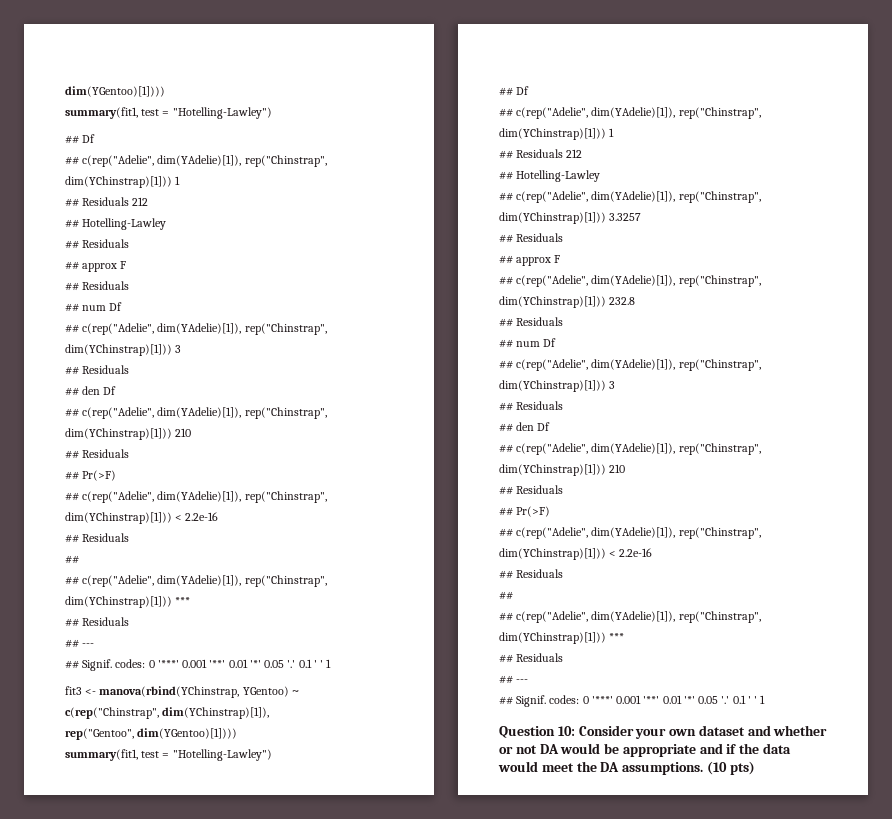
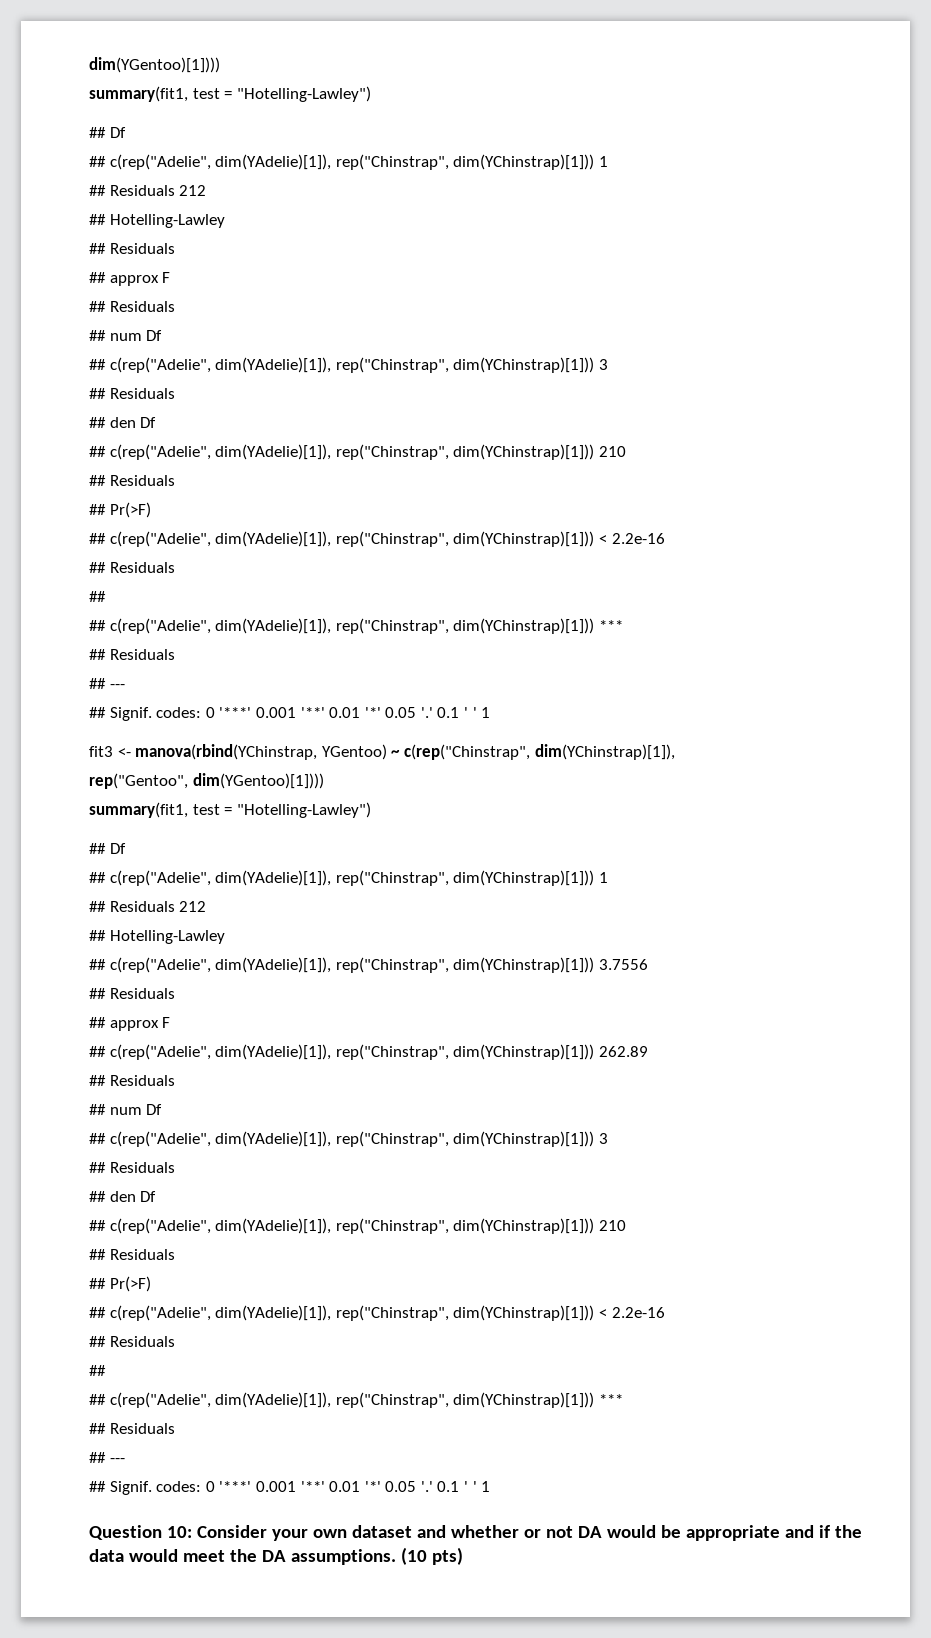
- ## c(rep("Adelie", dim(YAdelie)[1]), rep("Chinstrap", dim(YChinstrap)[1])) 3.3257
+ ## c(rep("Adelie", dim(YAdelie)[1]), rep("Chinstrap", dim(YChinstrap)[1])) 3.7556
- ## c(rep("Adelie", dim(YAdelie)[1]), rep("Chinstrap", dim(YChinstrap)[1])) 232.8
+ ## c(rep("Adelie", dim(YAdelie)[1]), rep("Chinstrap", dim(YChinstrap)[1])) 262.89

